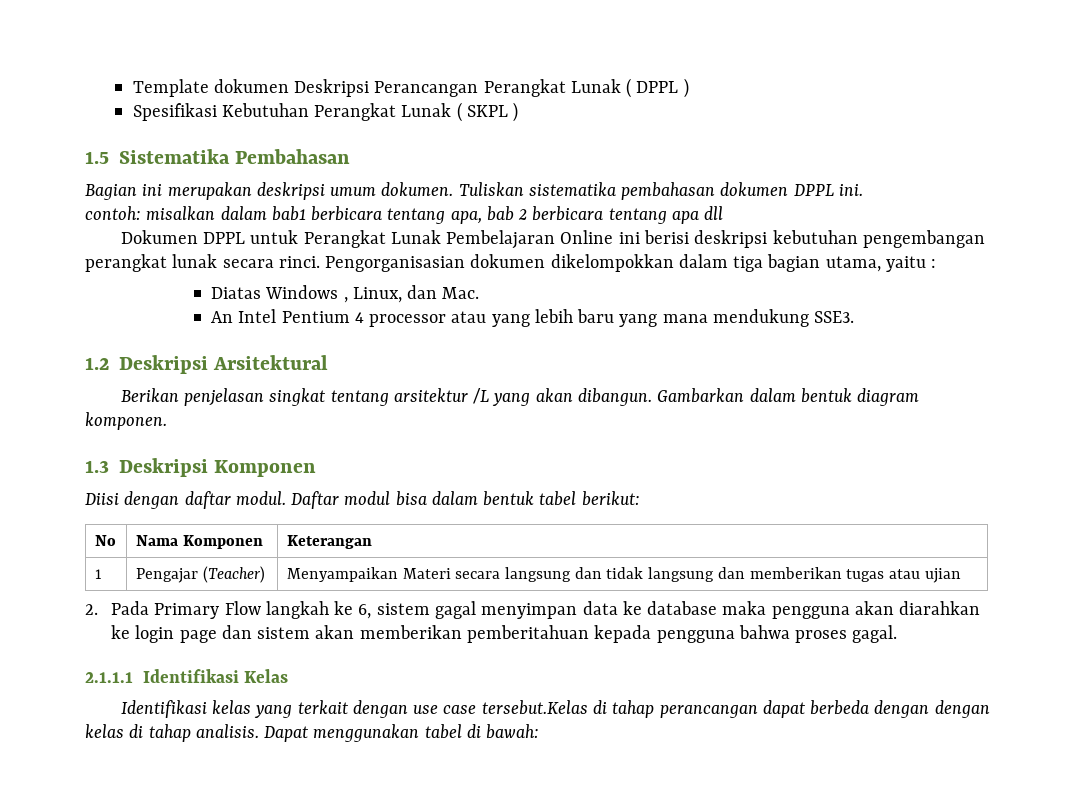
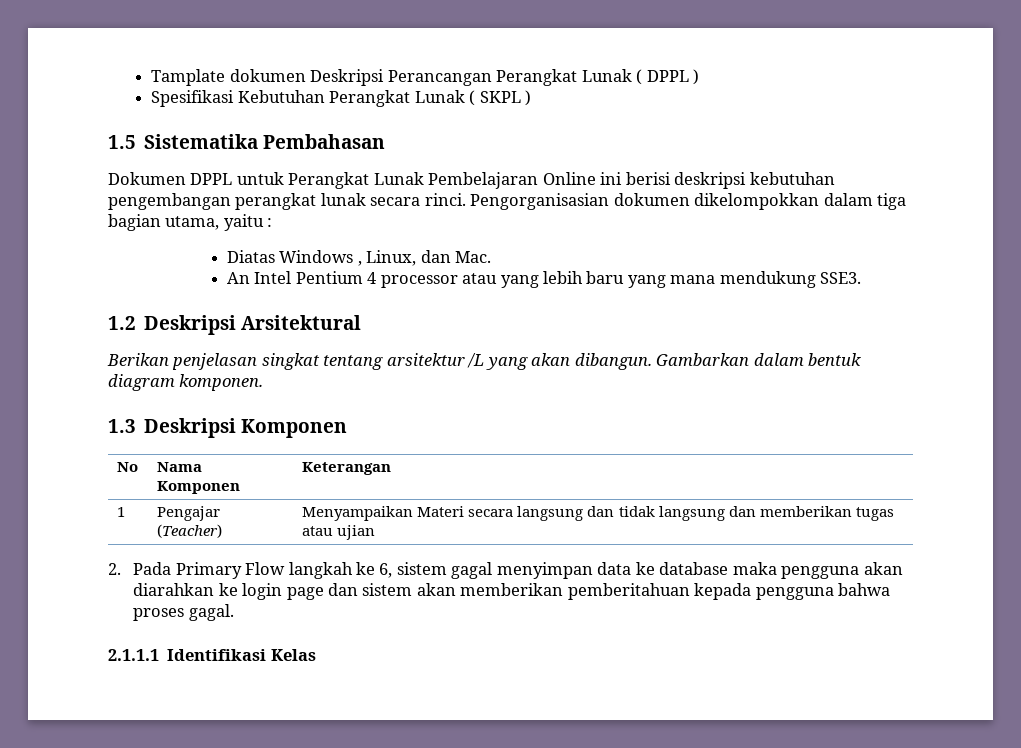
- Template dokumen Deskripsi Perancangan Perangkat Lunak ( DPPL )
+ Tamplate dokumen Deskripsi Perancangan Perangkat Lunak ( DPPL )
- Bagian ini merupakan deskripsi umum dokumen. Tuliskan sistematika pembahasan dokumen DPPL ini.
- contoh: misalkan dalam bab1 berbicara tentang apa, bab 2 berbicara tentang apa dll
- Diisi dengan daftar modul. Daftar modul bisa dalam bentuk tabel berikut:
- Identifikasi kelas yang terkait dengan use case tersebut.Kelas di tahap perancangan dapat berbeda dengan dengan kelas di tahap analisis. Dapat menggunakan tabel di bawah:

